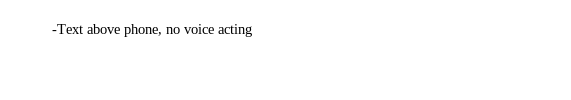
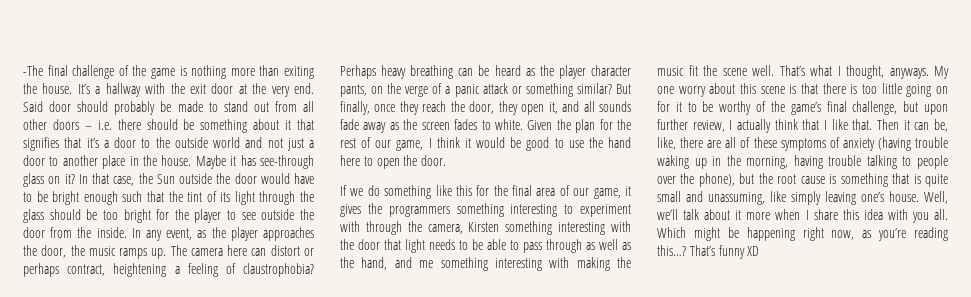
- -Text above phone, no voice acting
+ -The final challenge of the game is nothing more than exiting the house. It’s a hallway with the exit door at the very end. Said door should probably be made to stand out from all other doors – i.e. there should be something about it that signifies that it’s a door to the outside world and not just a door to another place in the house. Maybe it has see-through glass on it? In that case, the Sun outside the door would have to be bright enough such that the tint of its light through the glass should be too bright for the player to see outside the door from the inside. In any event, as the player approaches the door, the music ramps up. The camera here can distort or perhaps contract, heightening a feeling of claustrophobia? Perhaps heavy breathing can be heard as the player character pants, on the verge of a panic attack or something similar? But finally, once they reach the door, they open it, and all sounds fade away as the screen fades to white. Given the plan for the rest of our game, I think it would be good to use the hand here to open the door.
+ If we do something like this for the final area of our game, it gives the programmers something interesting to experiment with through the camera, Kirsten something interesting with the door that light needs to be able to pass through as well as the hand, and me something interesting with making the music fit the scene well. That’s what I thought, anyways. My one worry about this scene is that there is too little going on for it to be worthy of the game’s final challenge, but upon further review, I actually think that I like that. Then it can be, like, there are all of these symptoms of anxiety (having trouble waking up in the morning, having trouble talking to people over the phone), but the root cause is something that is quite small and unassuming, like simply leaving one’s house. Well, we’ll talk about it more when I share this idea with you all. Which might be happening right now, as you’re reading this…? That’s funny XD

